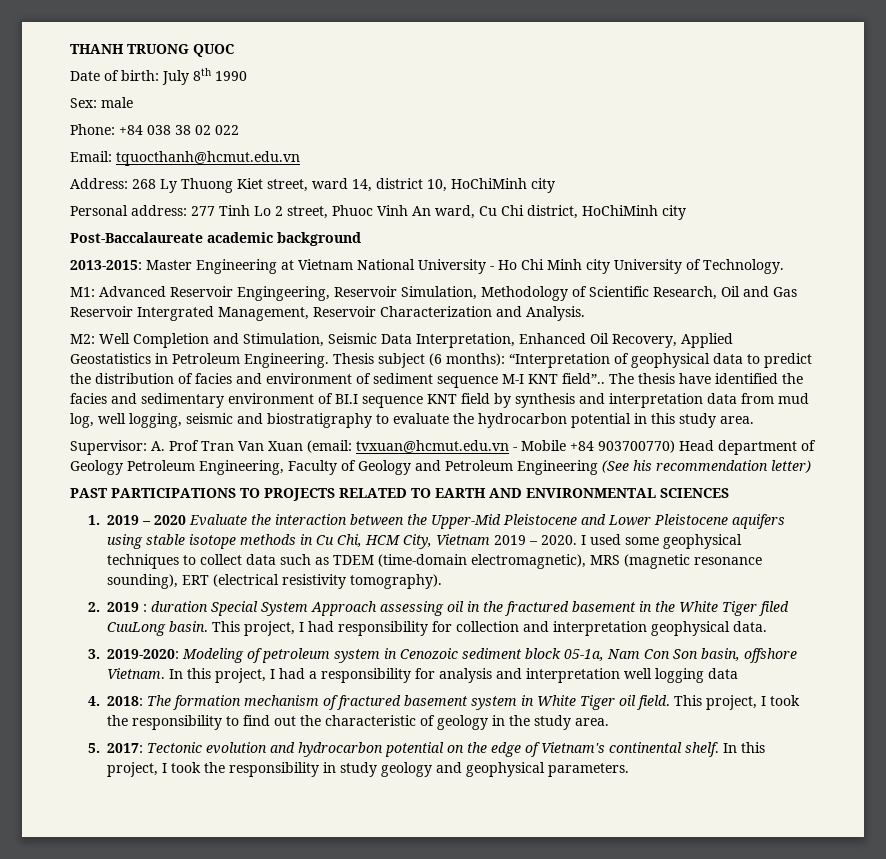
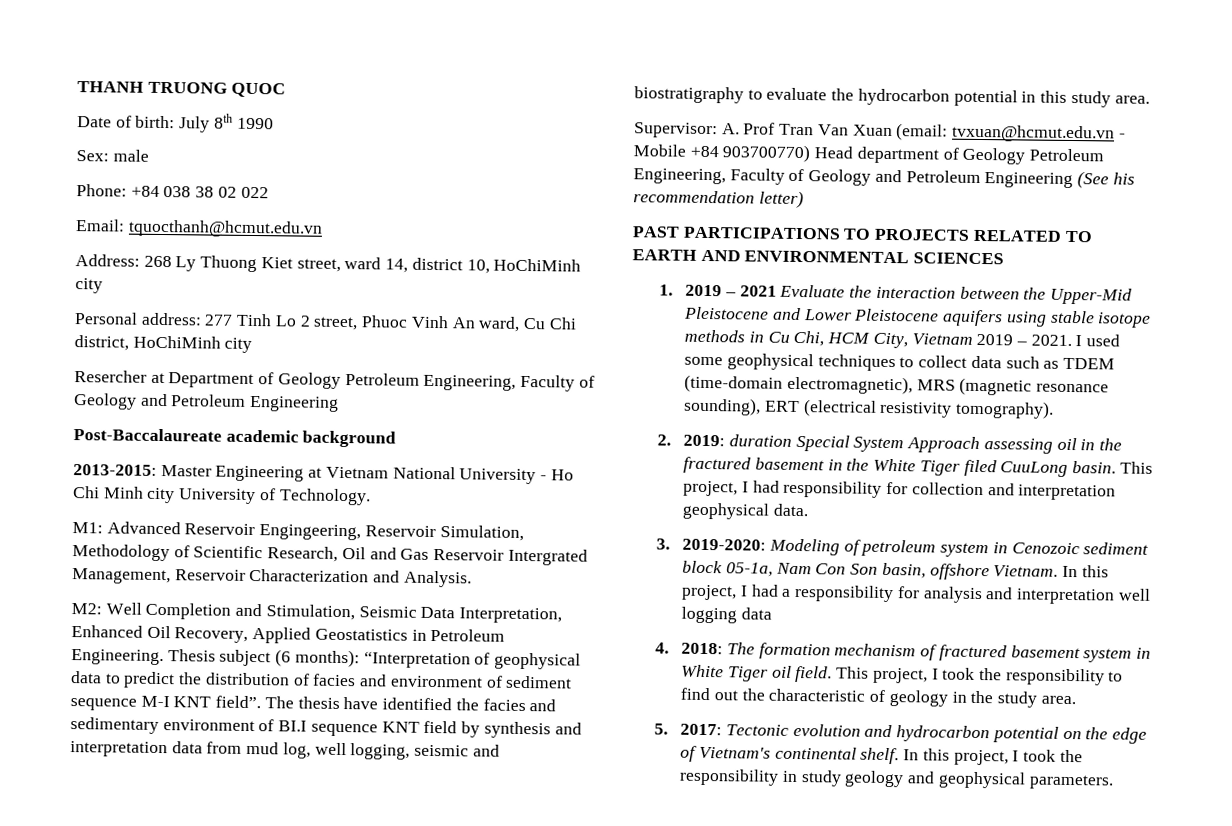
+ Resercher at Department of Geology Petroleum Engineering, Faculty of Geology and Petroleum Engineering
- Thesis subject (6 months): “Interpretation of geophysical data to predict the distribution of facies and environment of sediment sequence M-I KNT field”..
+ Thesis subject (6 months): “Interpretation of geophysical data to predict the distribution of facies and environment of sediment sequence M-I KNT field”.
- 1. 2019 – 2020 Evaluate the interaction between the Upper-Mid Pleistocene and Lower Pleistocene aquifers using stable isotope methods in Cu Chi, HCM City, Vietnam 2019 – 2020.
+ 1. 2019 – 2021 Evaluate the interaction between the Upper-Mid Pleistocene and Lower Pleistocene aquifers using stable isotope methods in Cu Chi, HCM City, Vietnam 2019 – 2021.
- 2. 2019 : duration Special System Approach assessing oil in the fractured basement in the White Tiger filed CuuLong basin.
+ 2. 2019: duration Special System Approach assessing oil in the fractured basement in the White Tiger filed CuuLong basin.

